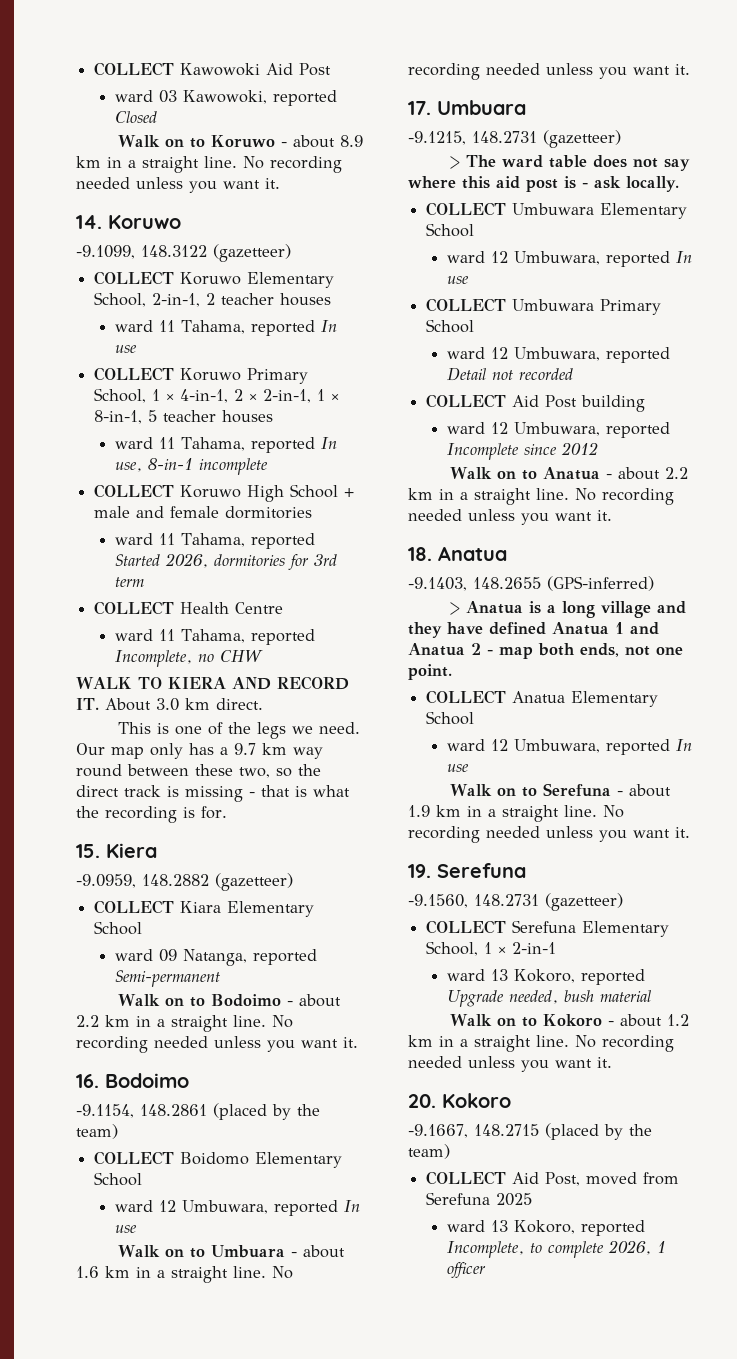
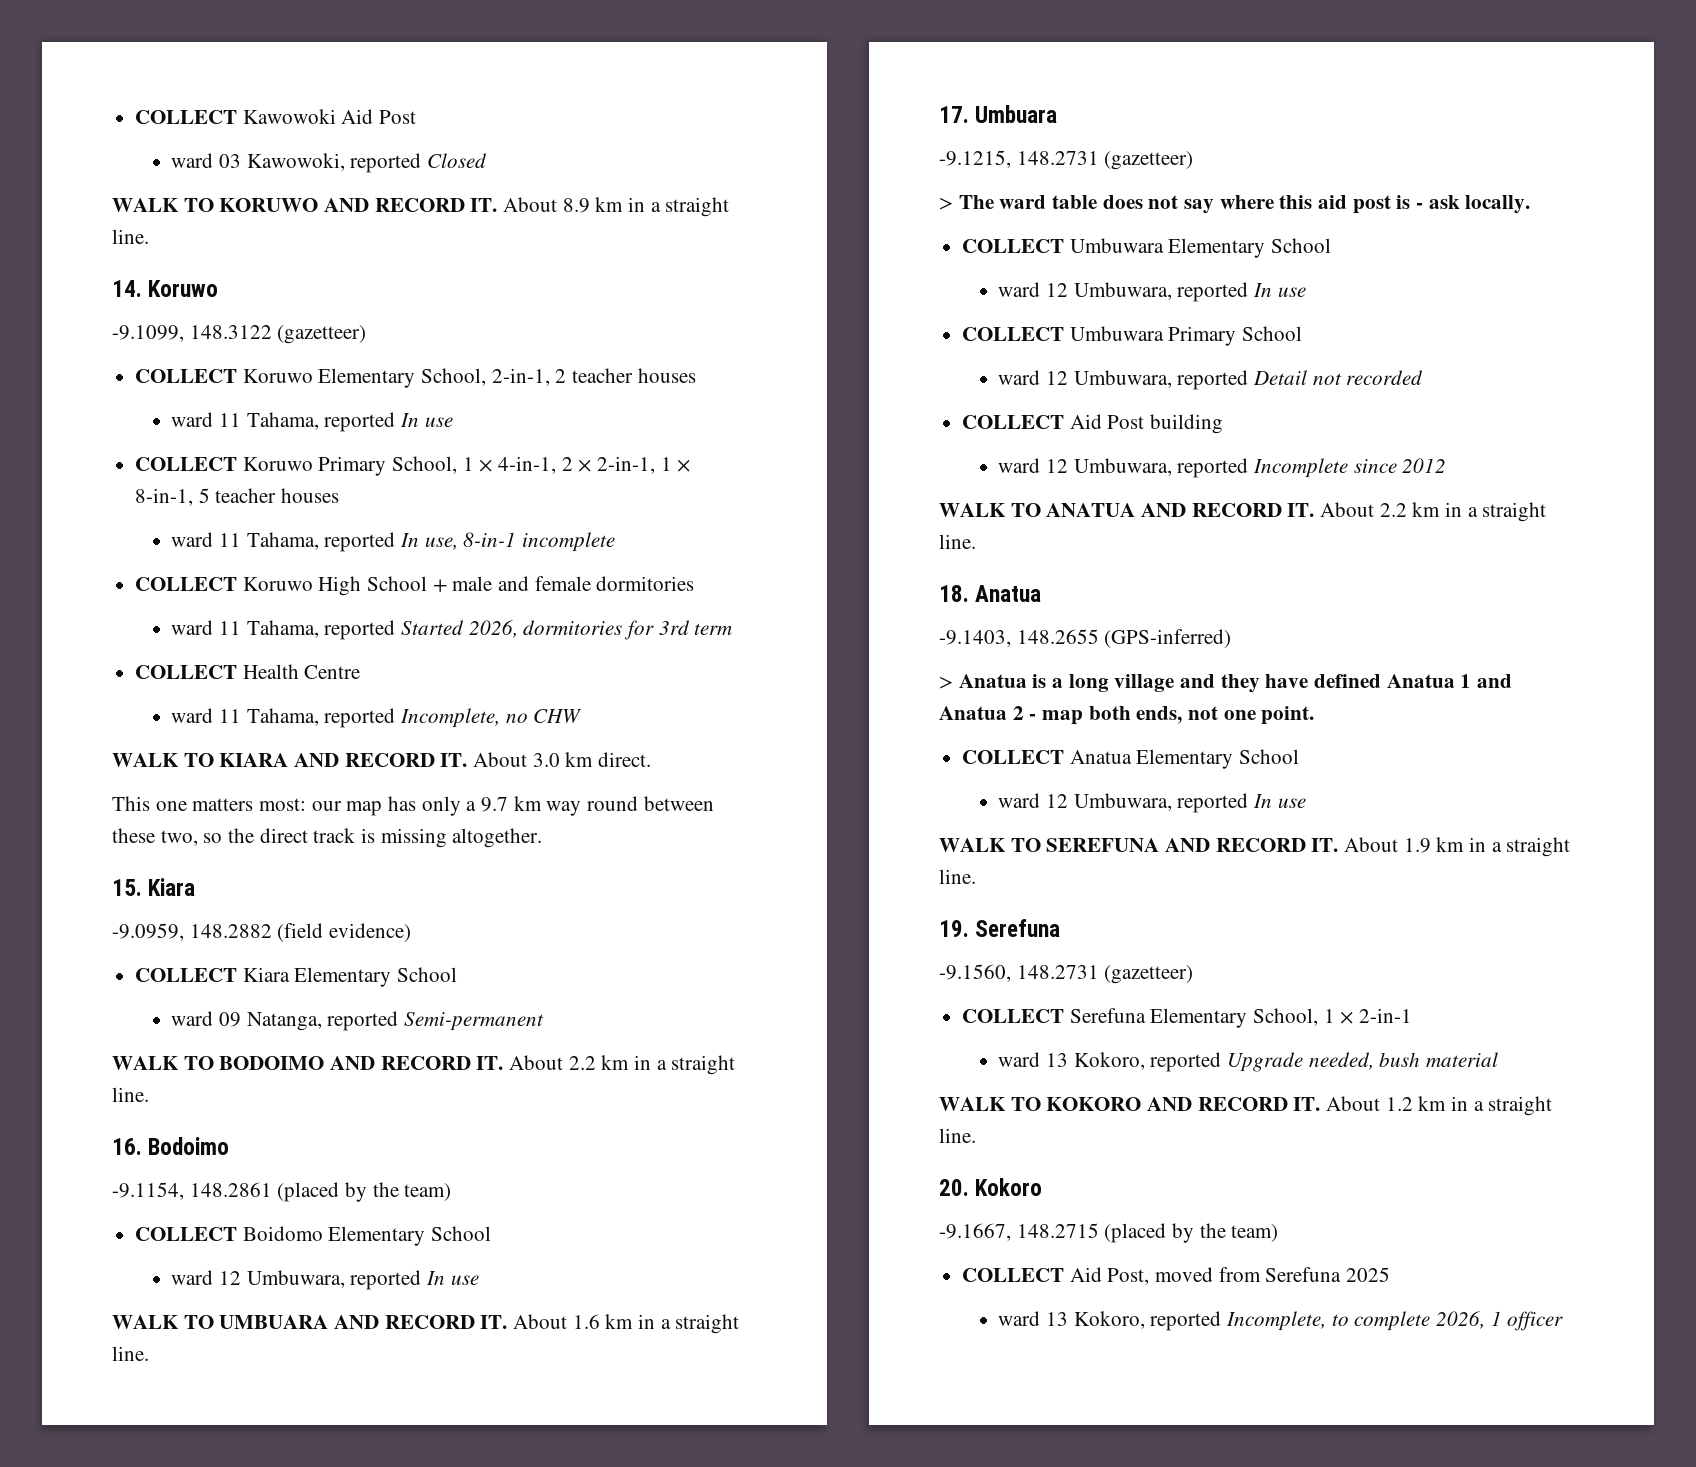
- Walk on to Koruwo - about 8.9 km in a straight line. No recording needed unless you want it.
+ WALK TO KORUWO AND RECORD IT. About 8.9 km in a straight line.
- WALK TO KIERA AND RECORD IT. About 3.0 km direct.
+ WALK TO KIARA AND RECORD IT. About 3.0 km direct.
- This is one of the legs we need. Our map only has a 9.7 km way round between these two, so the direct track is missing - that is what the recording is for.
+ This one matters most: our map has only a 9.7 km way round between these two, so the direct track is missing altogether.
- 15. Kiera
+ 15. Kiara
- -9.0959, 148.2882 (gazetteer)
+ -9.0959, 148.2882 (field evidence)
- Walk on to Bodoimo - about 2.2 km in a straight line. No recording needed unless you want it.
+ WALK TO BODOIMO AND RECORD IT. About 2.2 km in a straight line.
- Walk on to Umbuara - about 1.6 km in a straight line. No recording needed unless you want it.
+ WALK TO UMBUARA AND RECORD IT. About 1.6 km in a straight line.
- Walk on to Anatua - about 2.2 km in a straight line. No recording needed unless you want it.
+ WALK TO ANATUA AND RECORD IT. About 2.2 km in a straight line.
- Walk on to Serefuna - about 1.9 km in a straight line. No recording needed unless you want it.
+ WALK TO SEREFUNA AND RECORD IT. About 1.9 km in a straight line.
- Walk on to Kokoro - about 1.2 km in a straight line. No recording needed unless you want it.
+ WALK TO KOKORO AND RECORD IT. About 1.2 km in a straight line.

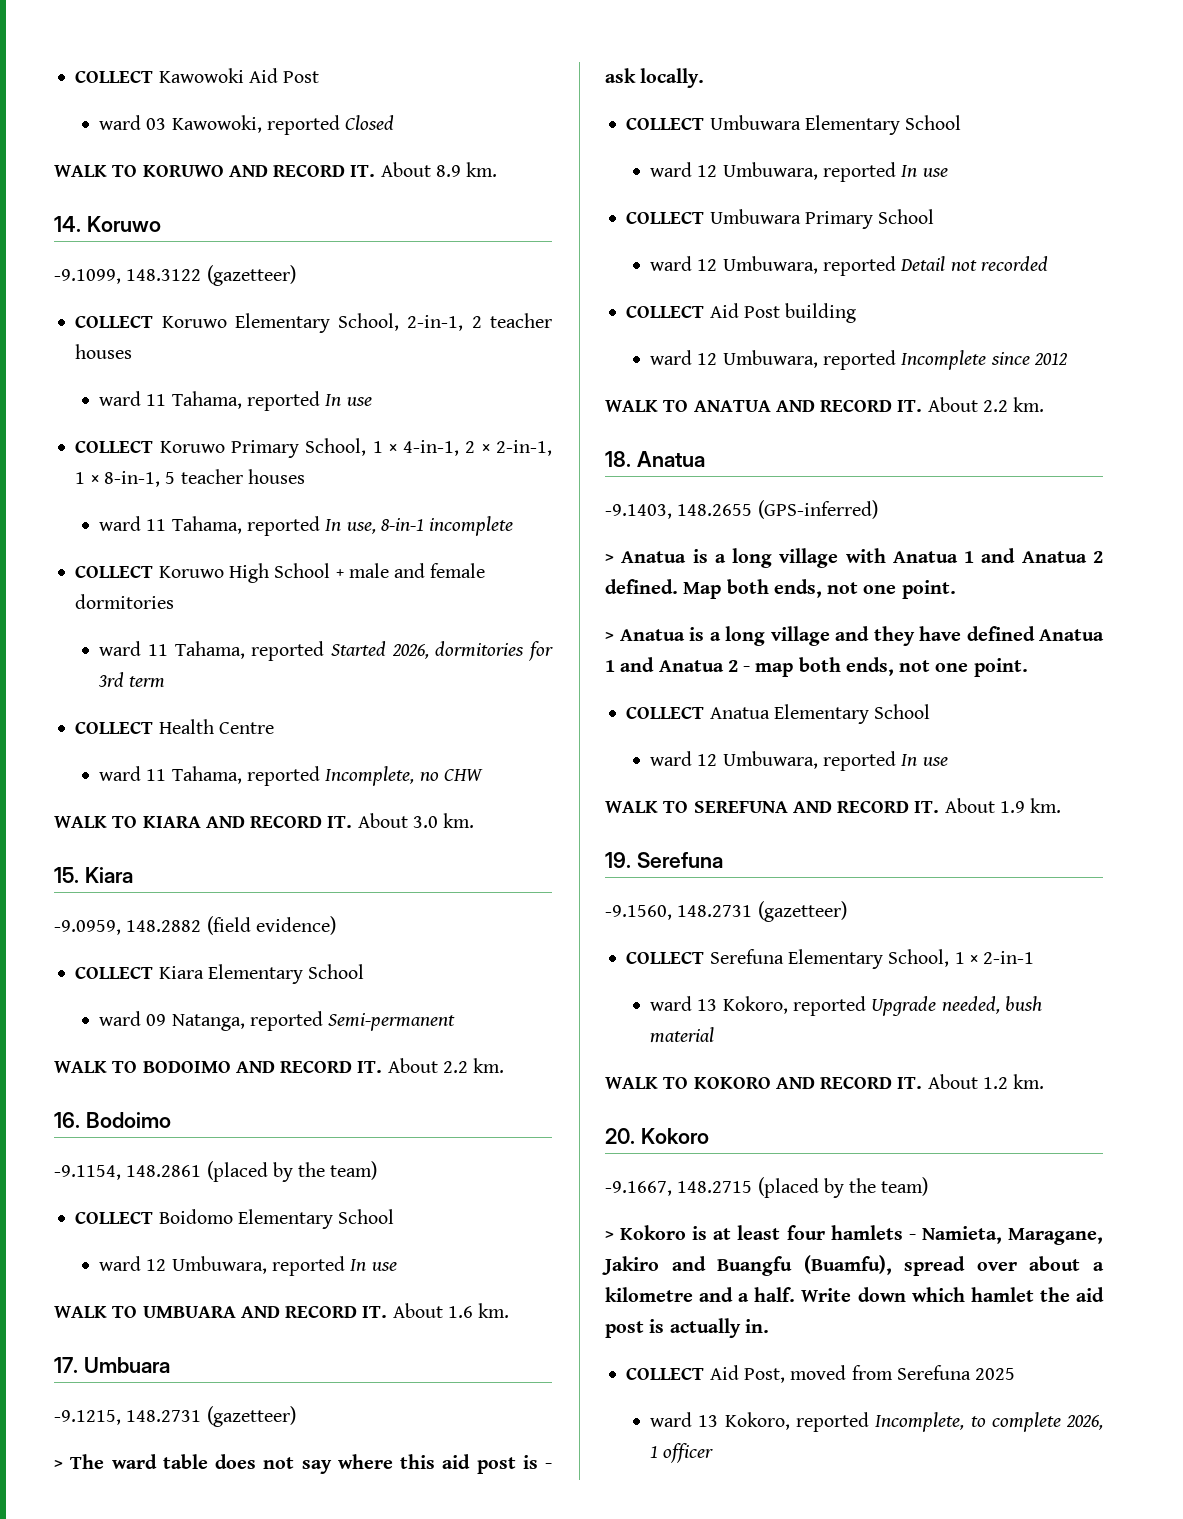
- WALK TO KORUWO AND RECORD IT. About 8.9 km in a straight line.
+ WALK TO KORUWO AND RECORD IT. About 8.9 km.
- WALK TO KIARA AND RECORD IT. About 3.0 km direct.
- This one matters most: our map has only a 9.7 km way round between these two, so the direct track is missing altogether.
+ WALK TO KIARA AND RECORD IT. About 3.0 km.
- WALK TO BODOIMO AND RECORD IT. About 2.2 km in a straight line.
+ WALK TO BODOIMO AND RECORD IT. About 2.2 km.
- WALK TO UMBUARA AND RECORD IT. About 1.6 km in a straight line.
+ WALK TO UMBUARA AND RECORD IT. About 1.6 km.
- WALK TO ANATUA AND RECORD IT. About 2.2 km in a straight line.
+ WALK TO ANATUA AND RECORD IT. About 2.2 km.
+ > Anatua is a long village with Anatua 1 and Anatua 2 defined. Map both ends, not one point.
- WALK TO SEREFUNA AND RECORD IT. About 1.9 km in a straight line.
+ WALK TO SEREFUNA AND RECORD IT. About 1.9 km.
- WALK TO KOKORO AND RECORD IT. About 1.2 km in a straight line.
+ WALK TO KOKORO AND RECORD IT. About 1.2 km.
+ > Kokoro is at least four hamlets - Namieta, Maragane, Jakiro and Buangfu (Buamfu), spread over about a kilometre and a half. Write down which hamlet the aid post is actually in.

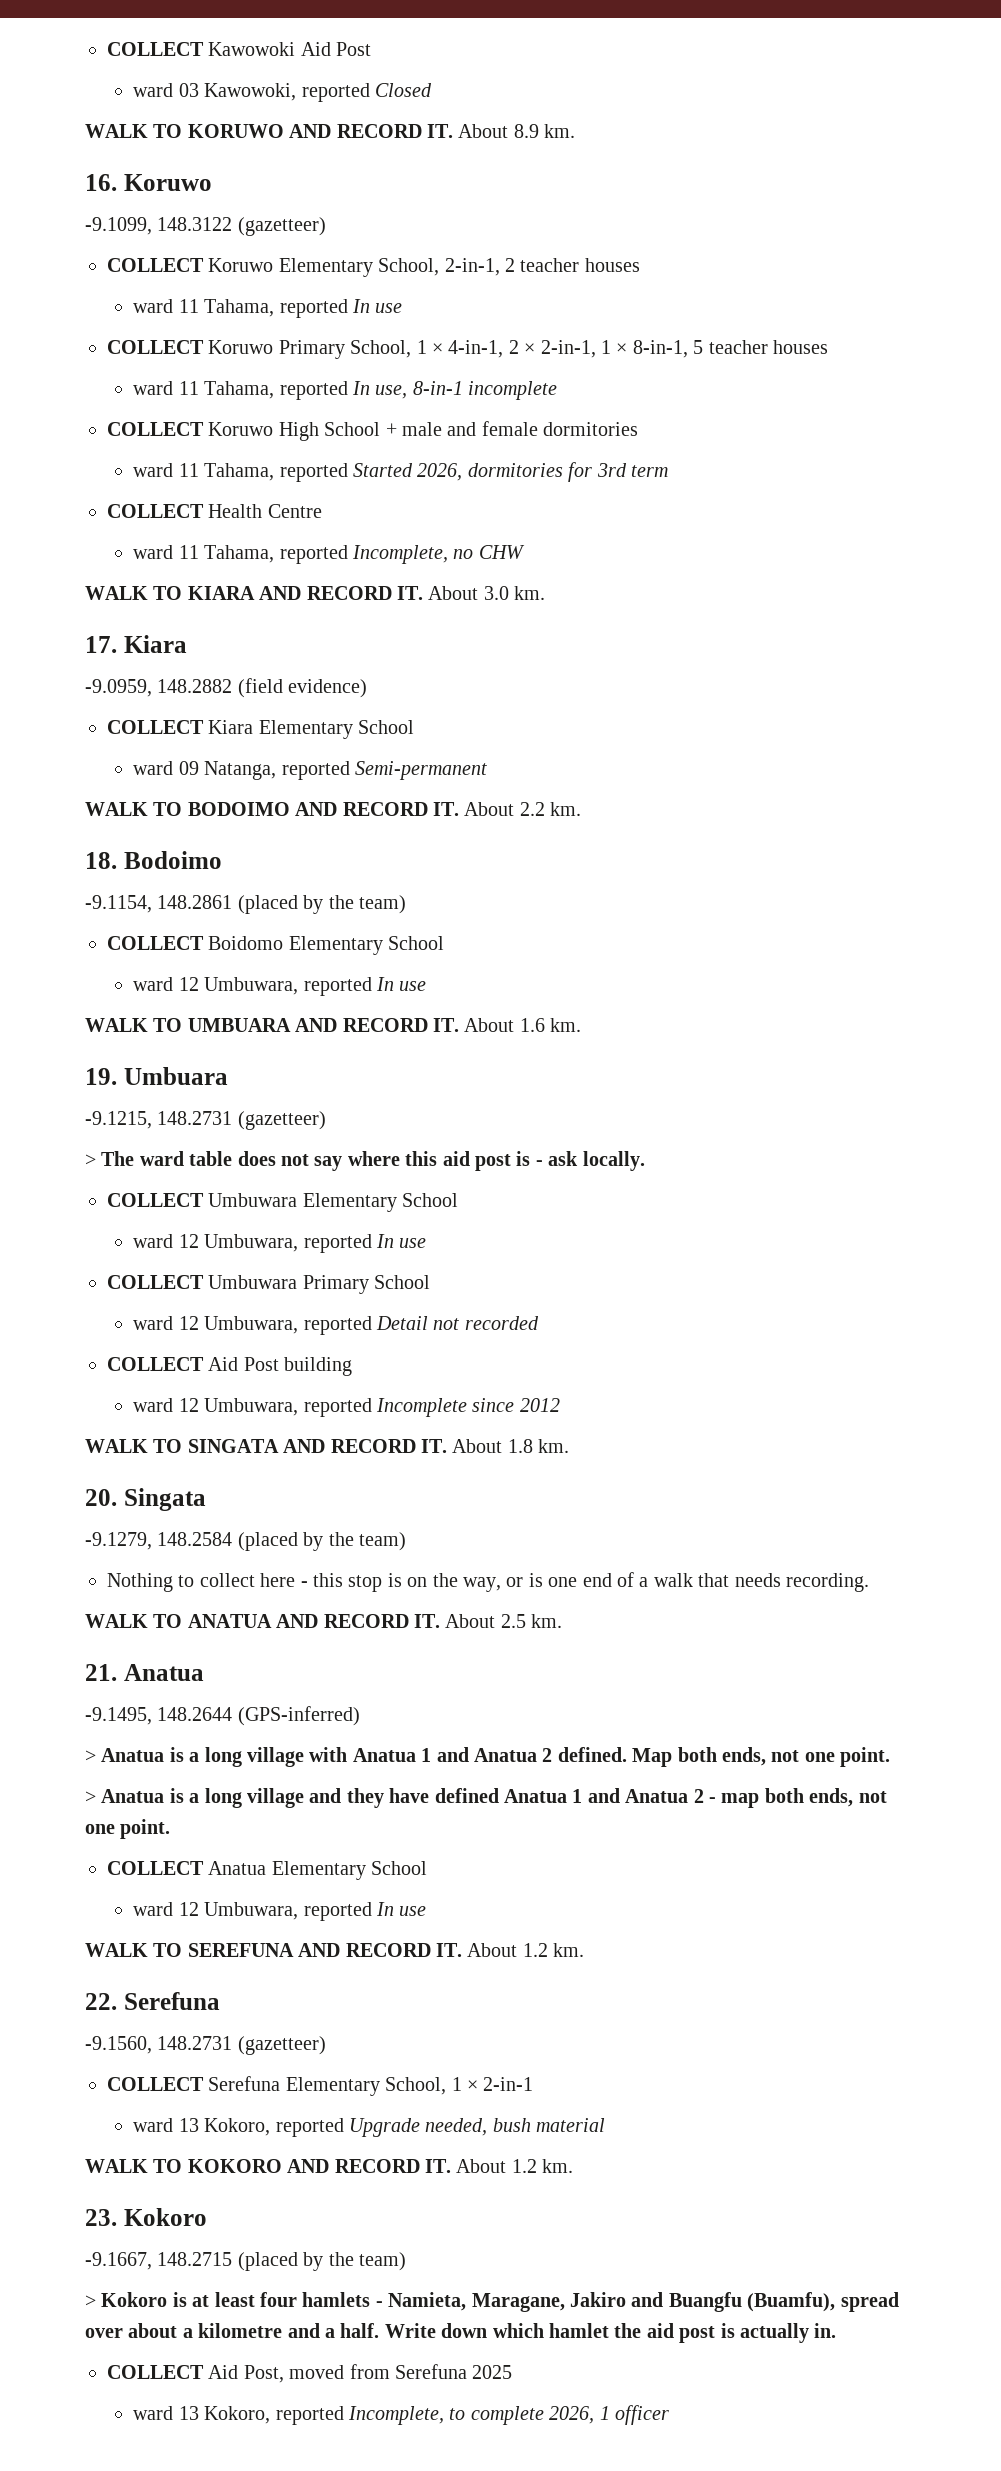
- 14. Koruwo
+ 16. Koruwo
- 15. Kiara
+ 17. Kiara
- 16. Bodoimo
+ 18. Bodoimo
- 17. Umbuara
+ 19. Umbuara
+ WALK TO SINGATA AND RECORD IT. About 1.8 km.
+ 20. Singata
+ -9.1279, 148.2584 (placed by the team)
+ Nothing to collect here - this stop is on the way, or is one end of a walk that needs recording.
- WALK TO ANATUA AND RECORD IT. About 2.2 km.
- 18. Anatua
+ WALK TO ANATUA AND RECORD IT. About 2.5 km.
+ 21. Anatua
- -9.1403, 148.2655 (GPS-inferred)
+ -9.1495, 148.2644 (GPS-inferred)
- WALK TO SEREFUNA AND RECORD IT. About 1.9 km.
- 19. Serefuna
+ WALK TO SEREFUNA AND RECORD IT. About 1.2 km.
+ 22. Serefuna
- 20. Kokoro
+ 23. Kokoro

